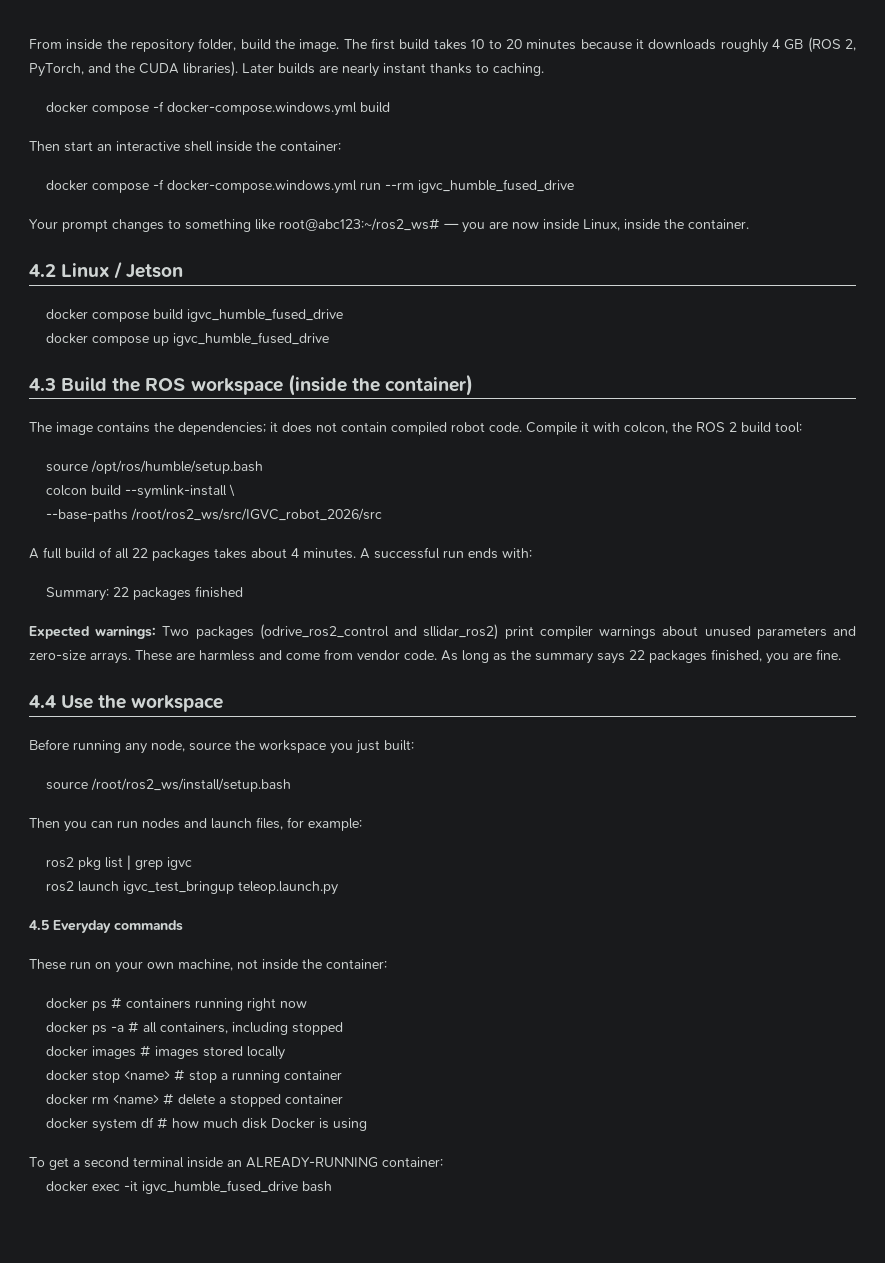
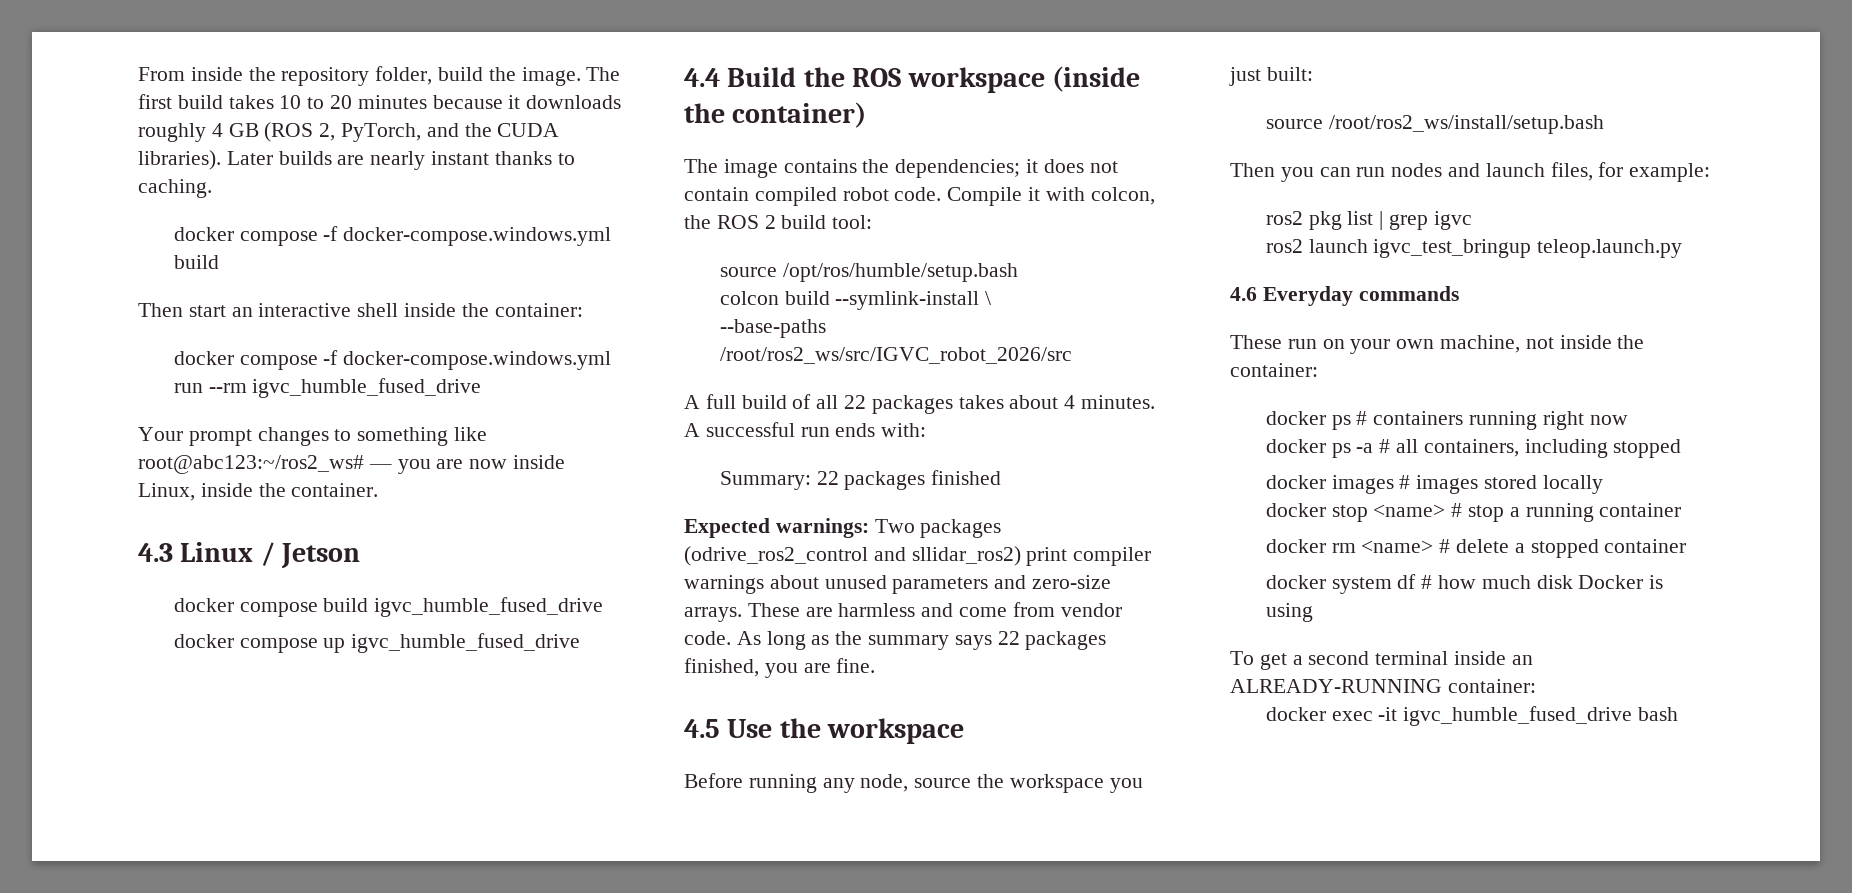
- 4.2 Linux / Jetson
+ 4.3 Linux / Jetson
- 4.3 Build the ROS workspace (inside the container)
+ 4.4 Build the ROS workspace (inside the container)
- 4.4 Use the workspace
+ 4.5 Use the workspace
- 4.5 Everyday commands
+ 4.6 Everyday commands

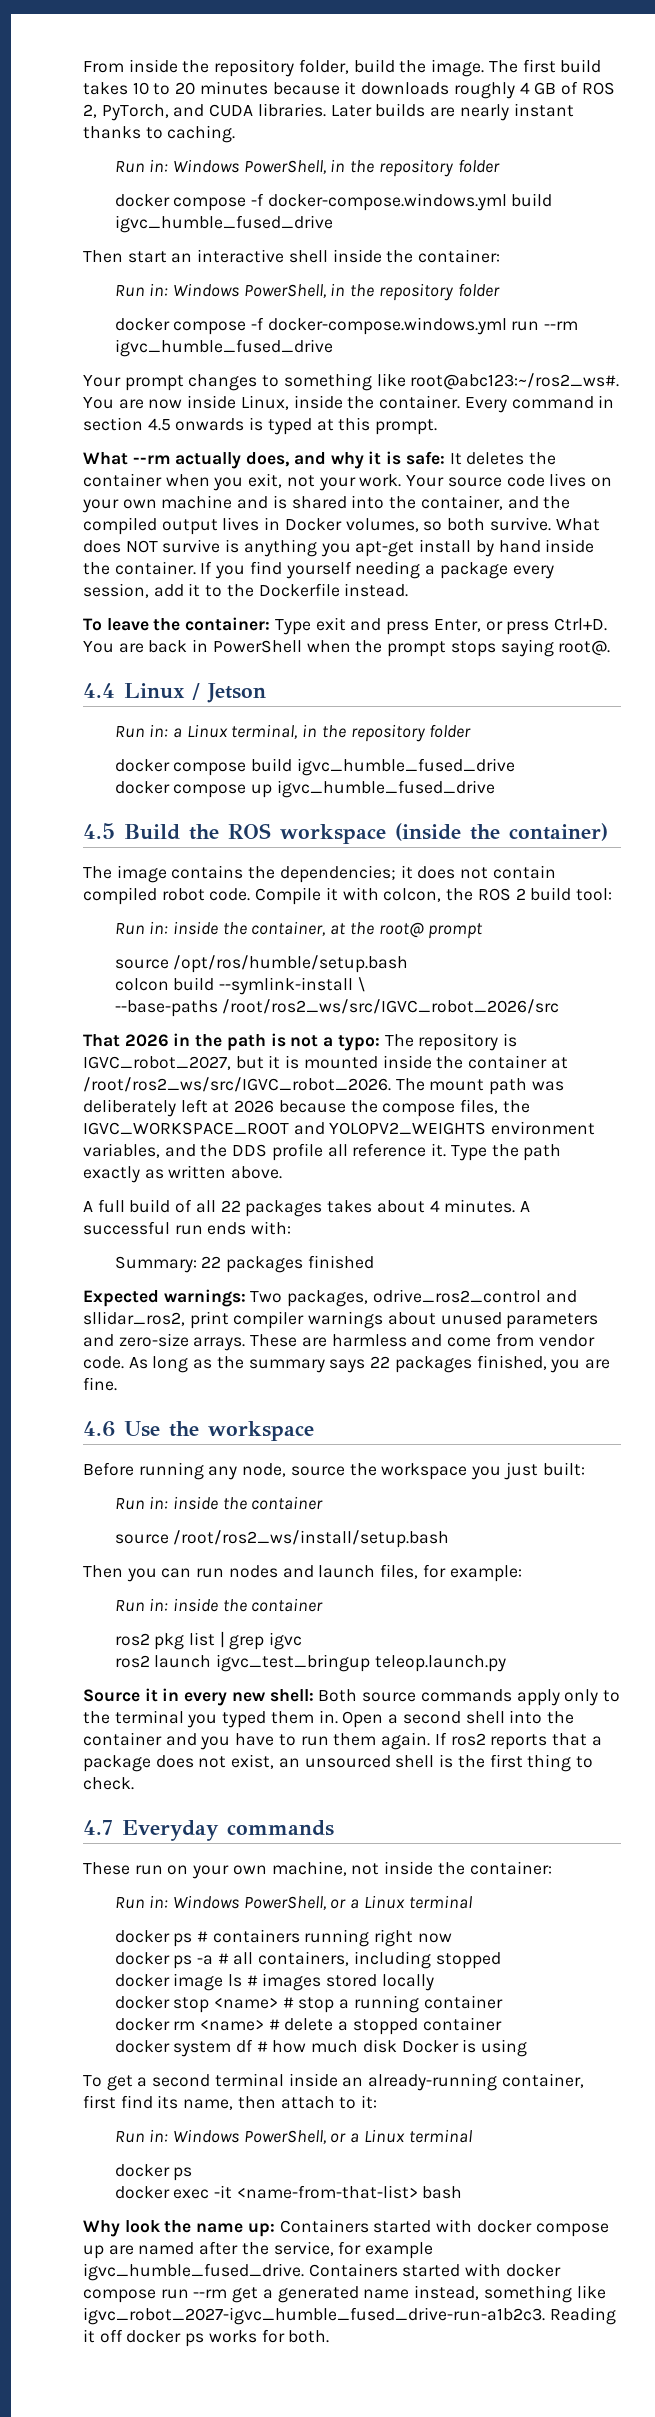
- The first build takes 10 to 20 minutes because it downloads roughly 4 GB (ROS 2, PyTorch, and the CUDA libraries).
+ The first build takes 10 to 20 minutes because it downloads roughly 4 GB of ROS 2, PyTorch, and CUDA libraries.
  Later builds are nearly instant thanks to caching.
+ Run in: Windows PowerShell, in the repository folder
- docker compose -f docker-compose.windows.yml build
+ docker compose -f docker-compose.windows.yml build igvc_humble_fused_drive
  Then start an interactive shell inside the container:
+ Run in: Windows PowerShell, in the repository folder
- Your prompt changes to something like root@abc123:~/ros2_ws# — you are now inside Linux, inside the container.
- 4.3 Linux / Jetson
+ Your prompt changes to something like root@abc123:~/ros2_ws#. You are now inside Linux, inside the container. Every command in section 4.5 onwards is typed at this prompt.
+ What --rm actually does, and why it is safe: It deletes the container when you exit, not your work. Your source code lives on your own machine and is shared into the container, and the compiled output lives in Docker volumes, so both survive. What does NOT survive is anything you apt-get install by hand inside the container. If you find yourself needing a package every session, add it to the Dockerfile instead.
+ To leave the container: Type exit and press Enter, or press Ctrl+D. You are back in PowerShell when the prompt stops saying root@.
+ 4.4 Linux / Jetson
+ Run in: a Linux terminal, in the repository folder
- 4.4 Build the ROS workspace (inside the container)
+ 4.5 Build the ROS workspace (inside the container)
+ Run in: inside the container, at the root@ prompt
+ That 2026 in the path is not a typo: The repository is IGVC_robot_2027, but it is mounted inside the container at /root/ros2_ws/src/IGVC_robot_2026. The mount path was deliberately left at 2026 because the compose files, the IGVC_WORKSPACE_ROOT and YOLOPV2_WEIGHTS environment variables, and the DDS profile all reference it. Type the path exactly as written above.
- Expected warnings: Two packages (odrive_ros2_control and sllidar_ros2) print compiler warnings about unused parameters and zero-size arrays.
+ Expected warnings: Two packages, odrive_ros2_control and sllidar_ros2, print compiler warnings about unused parameters and zero-size arrays.
- 4.5 Use the workspace
+ 4.6 Use the workspace
  Before running any node, source the workspace you just built:
+ Run in: inside the container
  Then you can run nodes and launch files, for example:
+ Run in: inside the container
- 4.6 Everyday commands
+ Source it in every new shell: Both source commands apply only to the terminal you typed them in. Open a second shell into the container and you have to run them again. If ros2 reports that a package does not exist, an unsourced shell is the first thing to check.
+ 4.7 Everyday commands
  These run on your own machine, not inside the container:
+ Run in: Windows PowerShell, or a Linux terminal
- docker images # images stored locally
+ docker image ls # images stored locally
- To get a second terminal inside an ALREADY-RUNNING container:
+ To get a second terminal inside an already-running container, first find its name, then attach to it:
+ Run in: Windows PowerShell, or a Linux terminal
+ docker ps
- docker exec -it igvc_humble_fused_drive bash
+ docker exec -it <name-from-that-list> bash
+ Why look the name up: Containers started with docker compose up are named after the service, for example igvc_humble_fused_drive. Containers started with docker compose run --rm get a generated name instead, something like igvc_robot_2027-igvc_humble_fused_drive-run-a1b2c3. Reading it off docker ps works for both.

